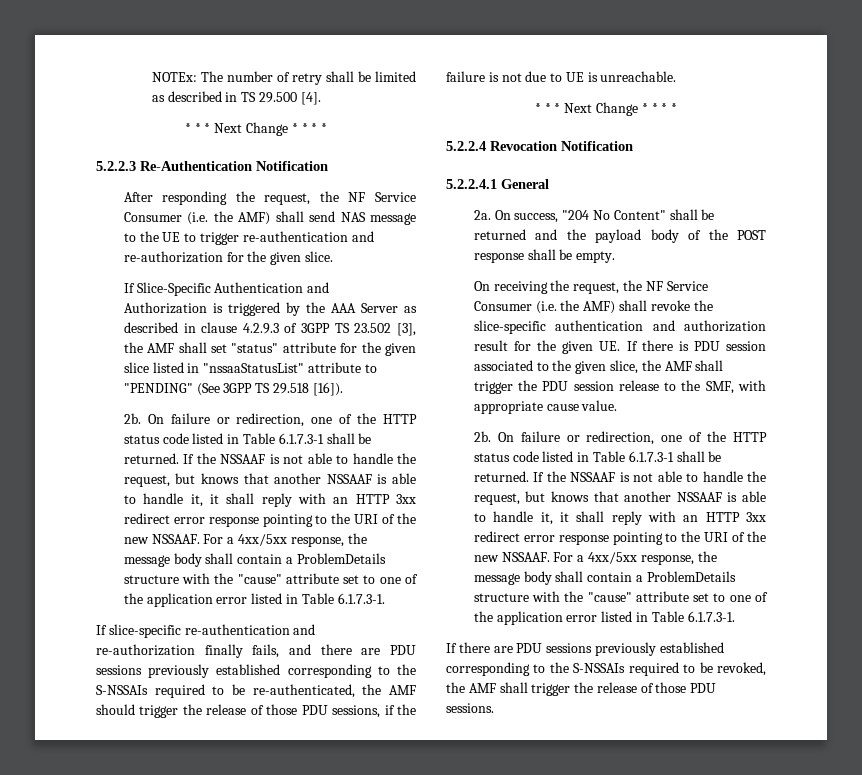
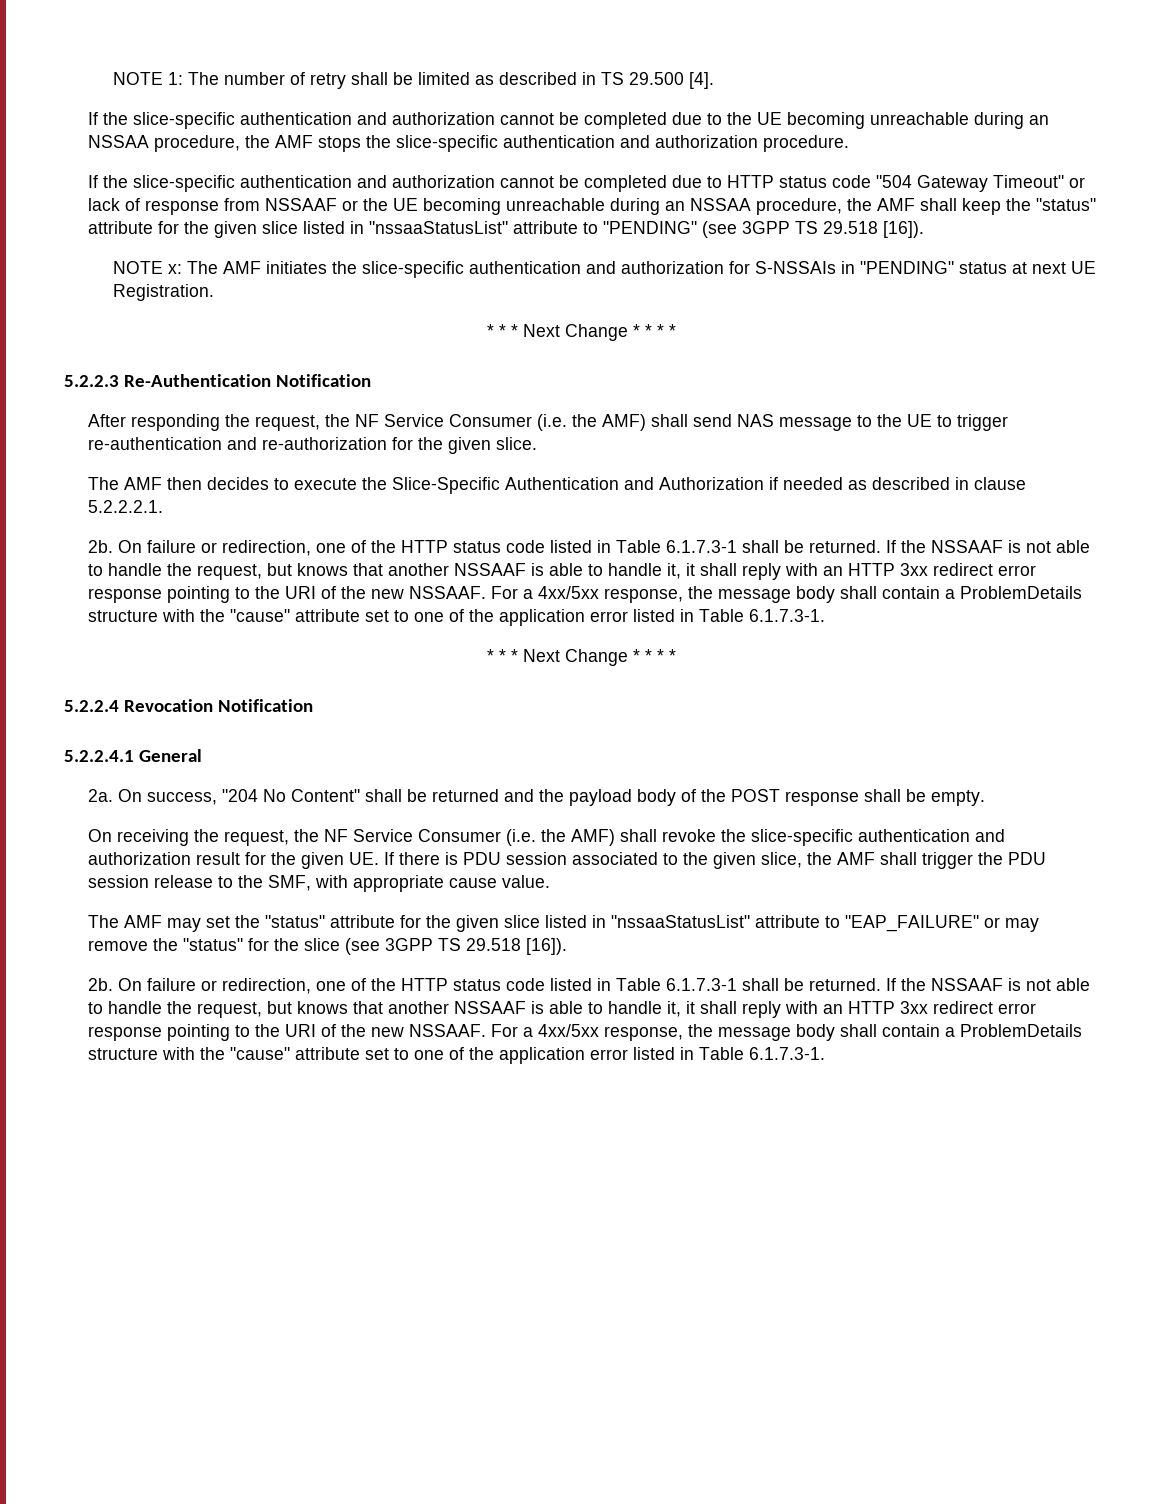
- NOTEx: The number of retry shall be limited as described in TS 29.500 [4].
+ NOTE 1: The number of retry shall be limited as described in TS 29.500 [4].
+ If the slice-specific authentication and authorization cannot be completed due to the UE becoming unreachable during an NSSAA procedure, the AMF stops the slice-specific authentication and authorization procedure.
+ If the slice-specific authentication and authorization cannot be completed due to HTTP status code "504 Gateway Timeout" or lack of response from NSSAAF or the UE becoming unreachable during an NSSAA procedure, the AMF shall keep the "status" attribute for the given slice listed in "nssaaStatusList" attribute to "PENDING" (see 3GPP TS 29.518 [16]).
+ NOTE x: The AMF initiates the slice-specific authentication and authorization for S-NSSAIs in "PENDING" status at next UE Registration.
- If Slice-Specific Authentication and Authorization is triggered by the AAA Server as described in clause 4.2.9.3 of 3GPP TS 23.502 [3], the AMF shall set "status" attribute for the given slice listed in "nssaaStatusList" attribute to "PENDING" (See 3GPP TS 29.518 [16]).
+ The AMF then decides to execute the Slice-Specific Authentication and Authorization if needed as described in clause 5.2.2.2.1.
+ 2b. On failure or redirection, one of the HTTP status code listed in Table 6.1.7.3-1 shall be returned. If the NSSAAF is not able to handle the request, but knows that another NSSAAF is able to handle it, it shall reply with an HTTP 3xx redirect error response pointing to the URI of the new NSSAAF. For a 4xx/5xx response, the message body shall contain a ProblemDetails structure with the "cause" attribute set to one of the application error listed in Table 6.1.7.3-1.
+ * * * Next Change * * * *
+ 5.2.2.4 Revocation Notification
+ 5.2.2.4.1 General
+ 2a. On success, "204 No Content" shall be returned and the payload body of the POST response shall be empty.
+ On receiving the request, the NF Service Consumer (i.e. the AMF) shall revoke the slice-specific authentication and authorization result for the given UE. If there is PDU session associated to the given slice, the AMF shall trigger the PDU session release to the SMF, with appropriate cause value.
+ The AMF may set the "status" attribute for the given slice listed in "nssaaStatusList" attribute to "EAP_FAILURE" or may remove the "status" for the slice (see 3GPP TS 29.518 [16]).
- If slice-specific re-authentication and re-authorization finally fails, and there are PDU sessions previously established corresponding to the S-NSSAIs required to be re-authenticated, the AMF should trigger the release of those PDU sessions, if the failure is not due to UE is unreachable.
- * * * Next Change * * * *
- 5.2.2.4 Revocation Notification
- 5.2.2.4.1 General
- 2a. On success, "204 No Content" shall be returned and the payload body of the POST response shall be empty.
- On receiving the request, the NF Service Consumer (i.e. the AMF) shall revoke the slice-specific authentication and authorization result for the given UE. If there is PDU session associated to the given slice, the AMF shall trigger the PDU session release to the SMF, with appropriate cause value.
- 2b. On failure or redirection, one of the HTTP status code listed in Table 6.1.7.3-1 shall be returned. If the NSSAAF is not able to handle the request, but knows that another NSSAAF is able to handle it, it shall reply with an HTTP 3xx redirect error response pointing to the URI of the new NSSAAF. For a 4xx/5xx response, the message body shall contain a ProblemDetails structure with the "cause" attribute set to one of the application error listed in Table 6.1.7.3-1.
- If there are PDU sessions previously established corresponding to the S-NSSAIs required to be revoked, the AMF shall trigger the release of those PDU sessions.

